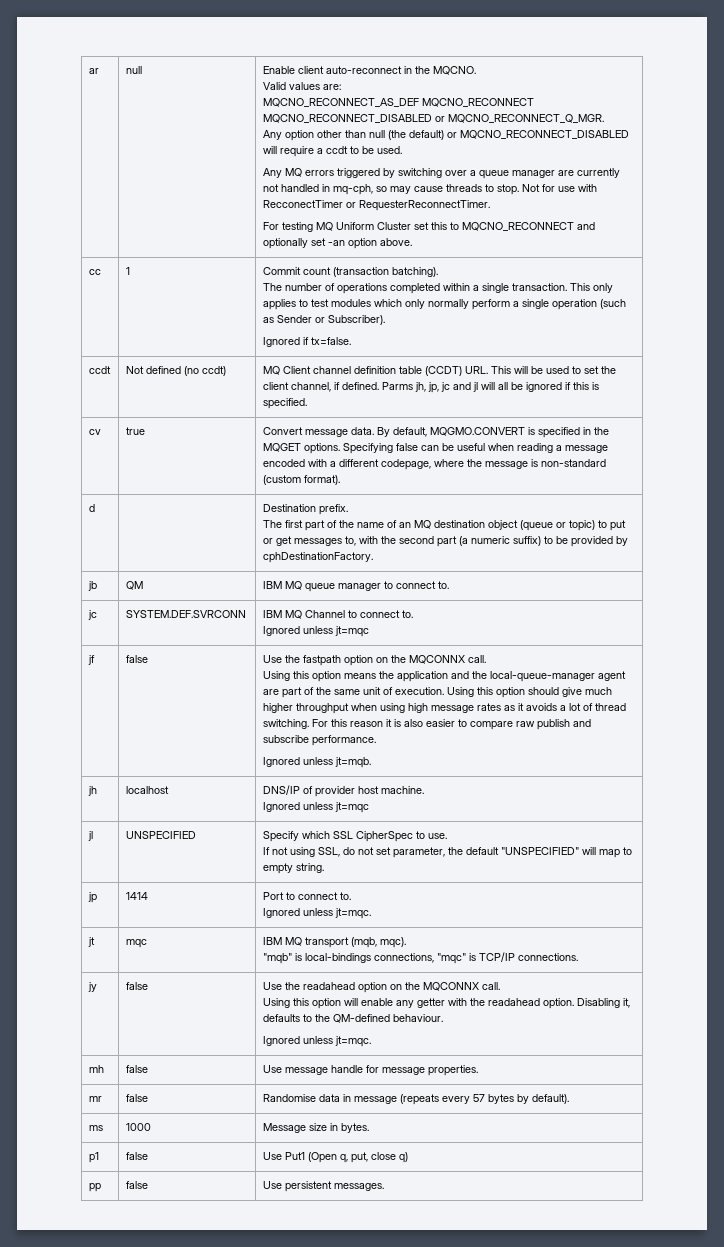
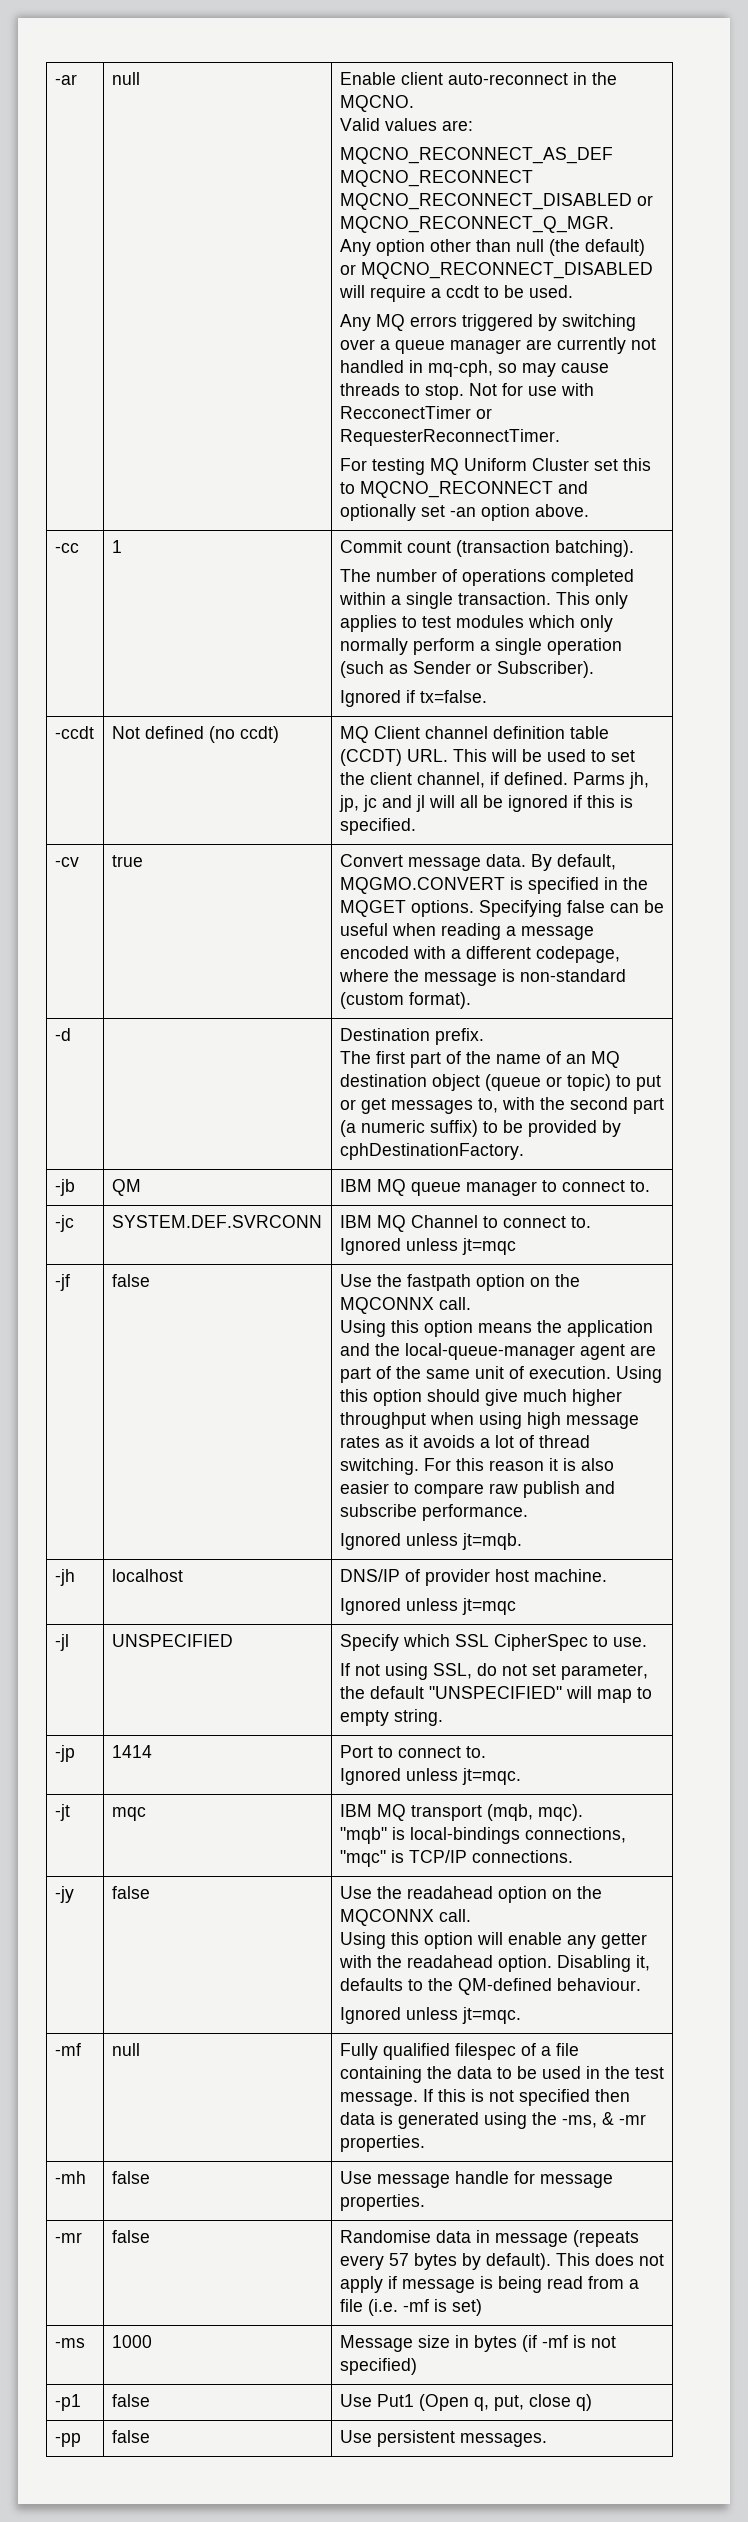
- ar
+ -ar
- cc | 1 | Commit count (transaction batching).
+ -cc | 1 | Commit count (transaction batching).
- ccdt | Not defined (no ccdt) | MQ Client channel definition table (CCDT) URL. This will be used to set the client channel, if defined. Parms jh, jp, jc and jl will all be ignored if this is specified.
+ -ccdt | Not defined (no ccdt) | MQ Client channel definition table (CCDT) URL. This will be used to set the client channel, if defined. Parms jh, jp, jc and jl will all be ignored if this is specified.
- cv | true | Convert message data. By default, MQGMO.CONVERT is specified in the MQGET options. Specifying false can be useful when reading a message encoded with a different codepage, where the message is non-standard (custom format).
+ -cv | true | Convert message data. By default, MQGMO.CONVERT is specified in the MQGET options. Specifying false can be useful when reading a message encoded with a different codepage, where the message is non-standard (custom format).
- d | | Destination prefix.
+ -d | | Destination prefix.
- jb | QM | IBM MQ queue manager to connect to.
+ -jb | QM | IBM MQ queue manager to connect to.
- jc | SYSTEM.DEF.SVRCONN | IBM MQ Channel to connect to.
+ -jc | SYSTEM.DEF.SVRCONN | IBM MQ Channel to connect to.
- jf
+ -jf
- jh | localhost | DNS/IP of provider host machine.
+ -jh | localhost | DNS/IP of provider host machine.
- jl | UNSPECIFIED | Specify which SSL CipherSpec to use.
+ -jl | UNSPECIFIED | Specify which SSL CipherSpec to use.
- jp | 1414 | Port to connect to.
+ -jp | 1414 | Port to connect to.
- jt | mqc | IBM MQ transport (mqb, mqc).
+ -jt | mqc | IBM MQ transport (mqb, mqc).
- jy | false | Use the readahead option on the MQCONNX call.
+ -jy | false | Use the readahead option on the MQCONNX call.
- mh | false | Use message handle for message properties.
+ -mf | null | Fully qualified filespec of a file containing the data to be used in the test message. If this is not specified then data is generated using the -ms, & -mr properties.
+ -mh | false | Use message handle for message properties.
- mr | false | Randomise data in message (repeats every 57 bytes by default).
- ms | 1000 | Message size in bytes.
- p1 | false | Use Put1 (Open q, put, close q)
+ -mr | false | Randomise data in message (repeats every 57 bytes by default). This does not apply if message is being read from a file (i.e. -mf is set)
+ -ms | 1000 | Message size in bytes (if -mf is not specified)
+ -p1 | false | Use Put1 (Open q, put, close q)
- pp | false | Use persistent messages.
+ -pp | false | Use persistent messages.

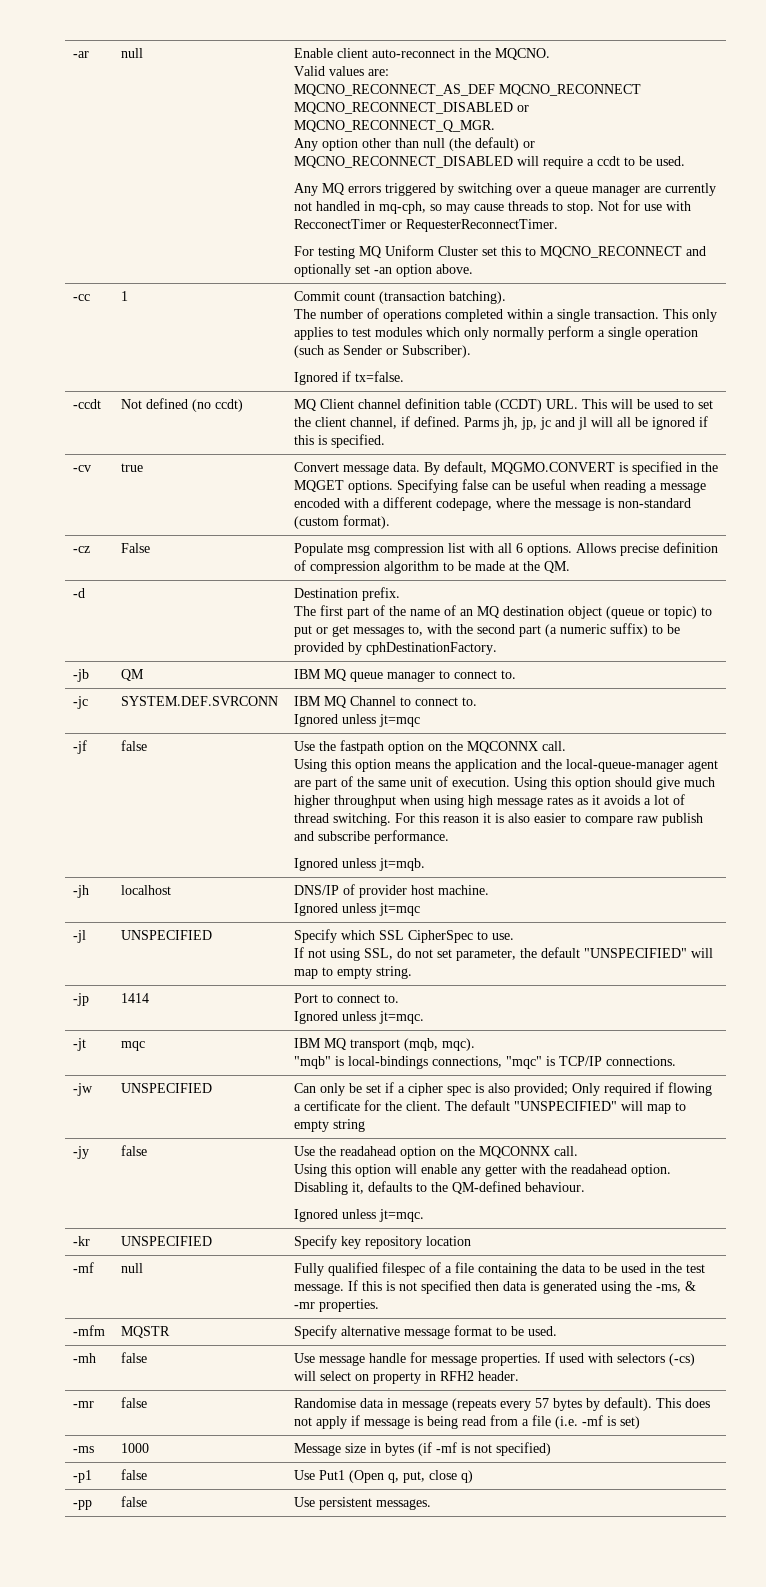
+ -cz | False | Populate msg compression list with all 6 options. Allows precise definition of compression algorithm to be made at the QM.
+ -jw | UNSPECIFIED | Can only be set if a cipher spec is also provided; Only required if flowing a certificate for the client. The default "UNSPECIFIED" will map to empty string
+ -kr | UNSPECIFIED | Specify key repository location
+ -mfm | MQSTR | Specify alternative message format to be used.
- -mh | false | Use message handle for message properties.
+ -mh | false | Use message handle for message properties. If used with selectors (-cs) will select on property in RFH2 header.

